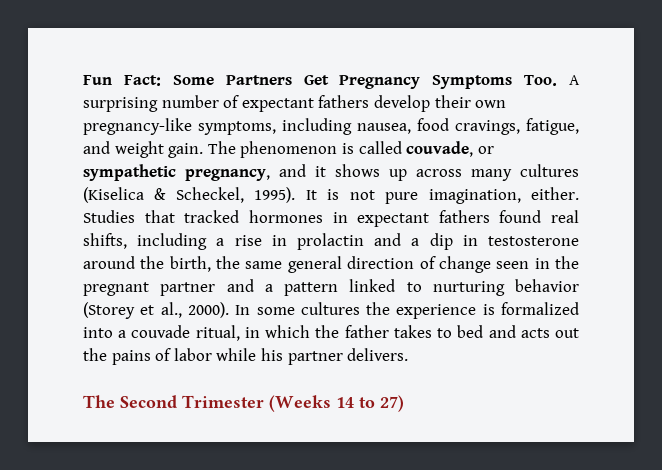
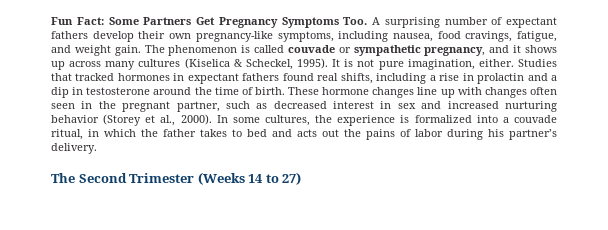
- The phenomenon is called couvade, or sympathetic pregnancy, and it shows up across many cultures (Kiselica & Scheckel, 1995).
+ The phenomenon is called couvade or sympathetic pregnancy, and it shows up across many cultures (Kiselica & Scheckel, 1995).
- Studies that tracked hormones in expectant fathers found real shifts, including a rise in prolactin and a dip in testosterone around the birth, the same general direction of change seen in the pregnant partner and a pattern linked to nurturing behavior (Storey et al., 2000).
+ Studies that tracked hormones in expectant fathers found real shifts, including a rise in prolactin and a dip in testosterone around the time of birth. These hormone changes line up with changes often seen in the pregnant partner, such as decreased interest in sex and increased nurturing behavior (Storey et al., 2000).
- In some cultures the experience is formalized into a couvade ritual, in which the father takes to bed and acts out the pains of labor while his partner delivers.
+ In some cultures, the experience is formalized into a couvade ritual, in which the father takes to bed and acts out the pains of labor during his partner’s delivery.

